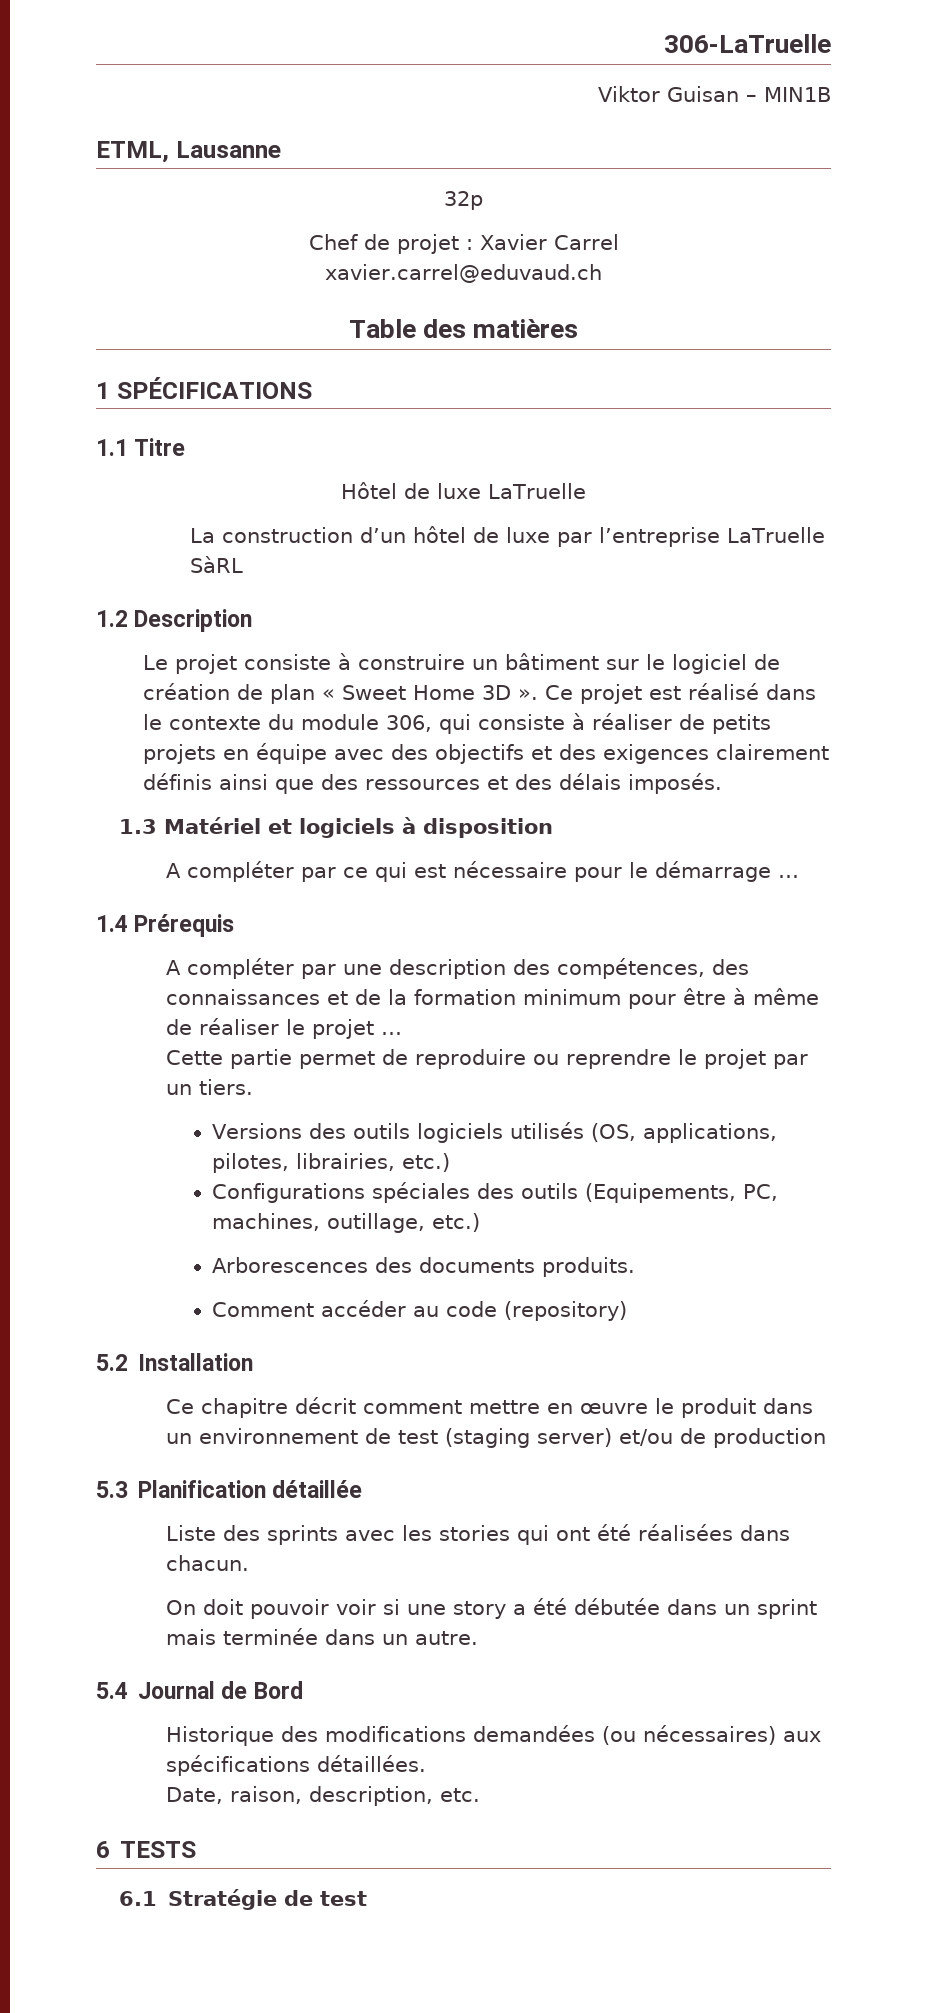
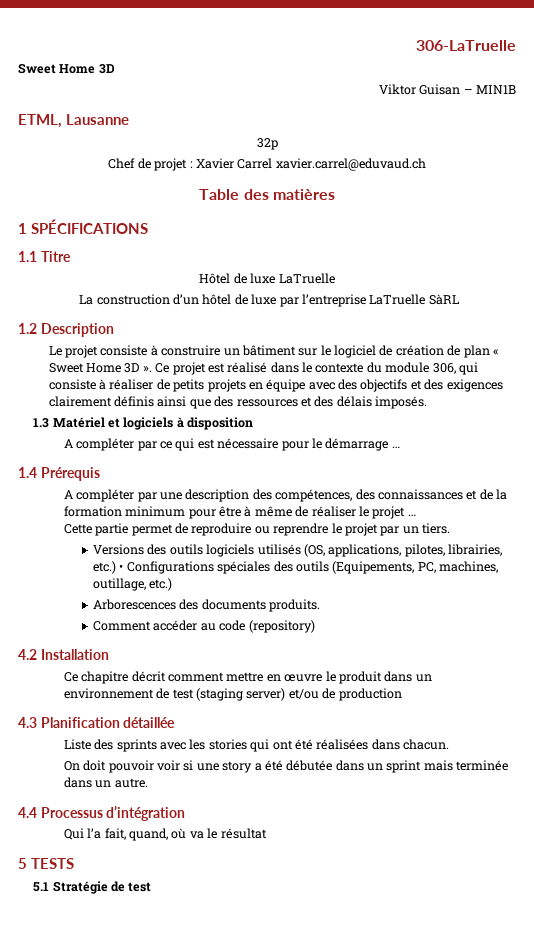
  306-LaTruelle
+ Sweet Home 3D
- Chef de projet : Xavier Carrel
- xavier.carrel@eduvaud.ch
+ Chef de projet : Xavier Carrel xavier.carrel@eduvaud.ch
- Versions des outils logiciels utilisés (OS, applications, pilotes, librairies, etc.)
- Configurations spéciales des outils (Equipements, PC, machines, outillage, etc.)
+ Versions des outils logiciels utilisés (OS, applications, pilotes, librairies, etc.) • Configurations spéciales des outils (Equipements, PC, machines, outillage, etc.)
- 5.2 Installation
+ 4.2 Installation
- 5.3 Planification détaillée
+ 4.3 Planification détaillée
- 5.4 Journal de Bord
- Historique des modifications demandées (ou nécessaires) aux spécifications détaillées.
- Date, raison, description, etc.
- 6 TESTS
+ 4.4 Processus d’intégration
+ Qui l’a fait, quand, où va le résultat
+ 5 TESTS
- 6.1 Stratégie de test
+ 5.1 Stratégie de test

